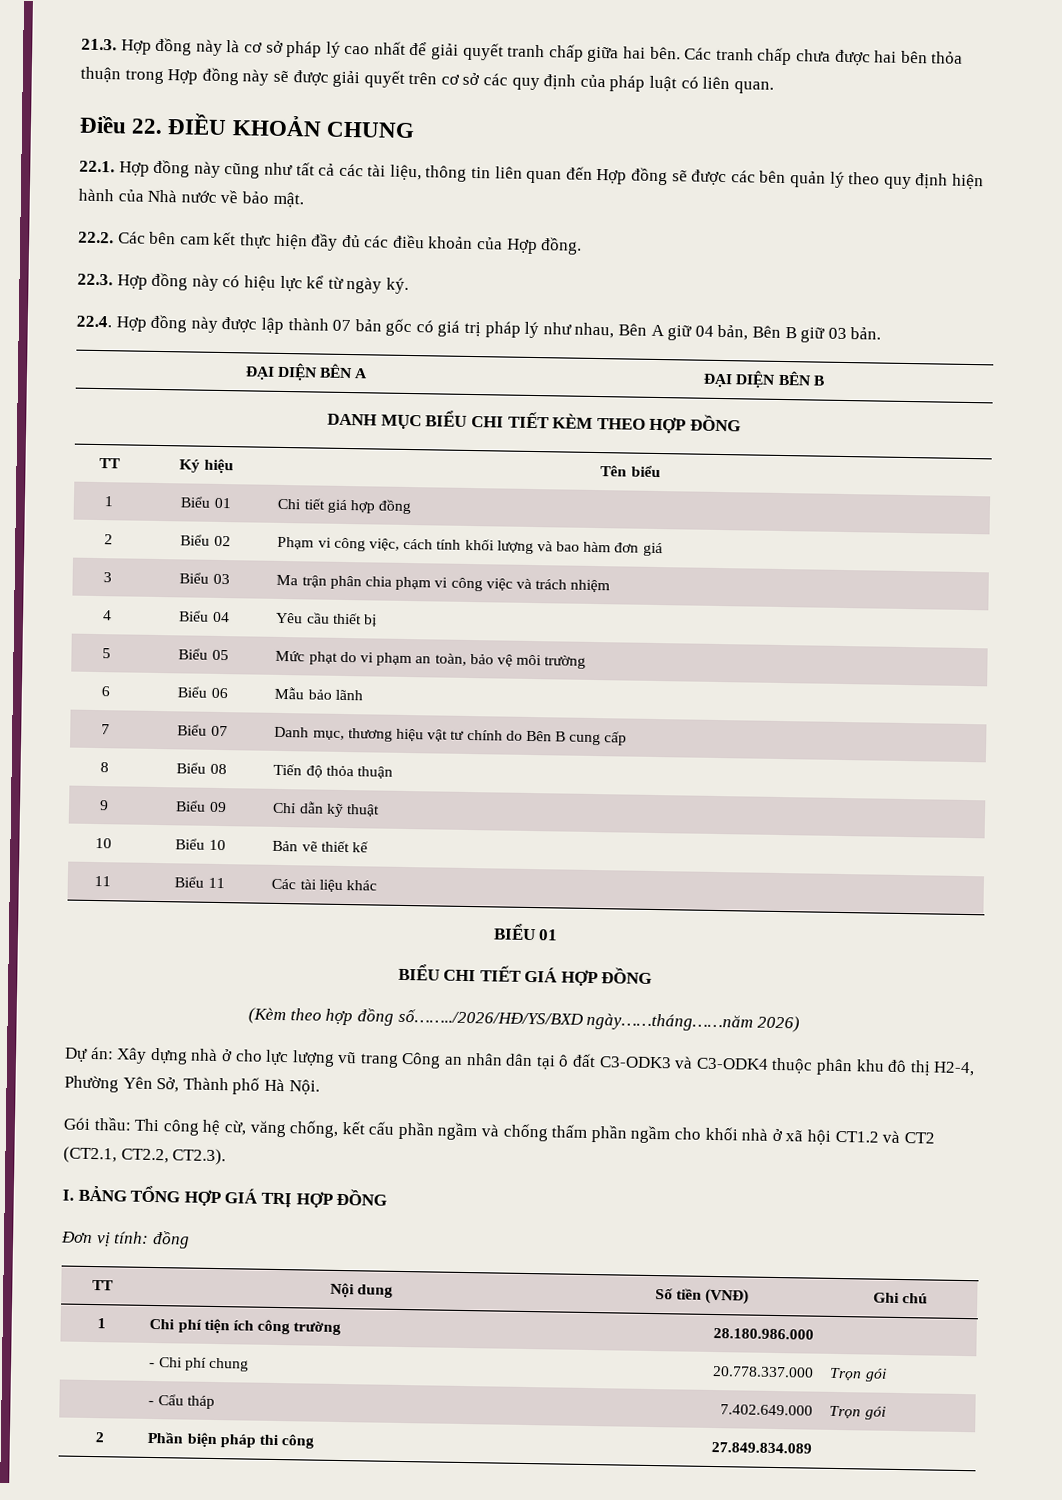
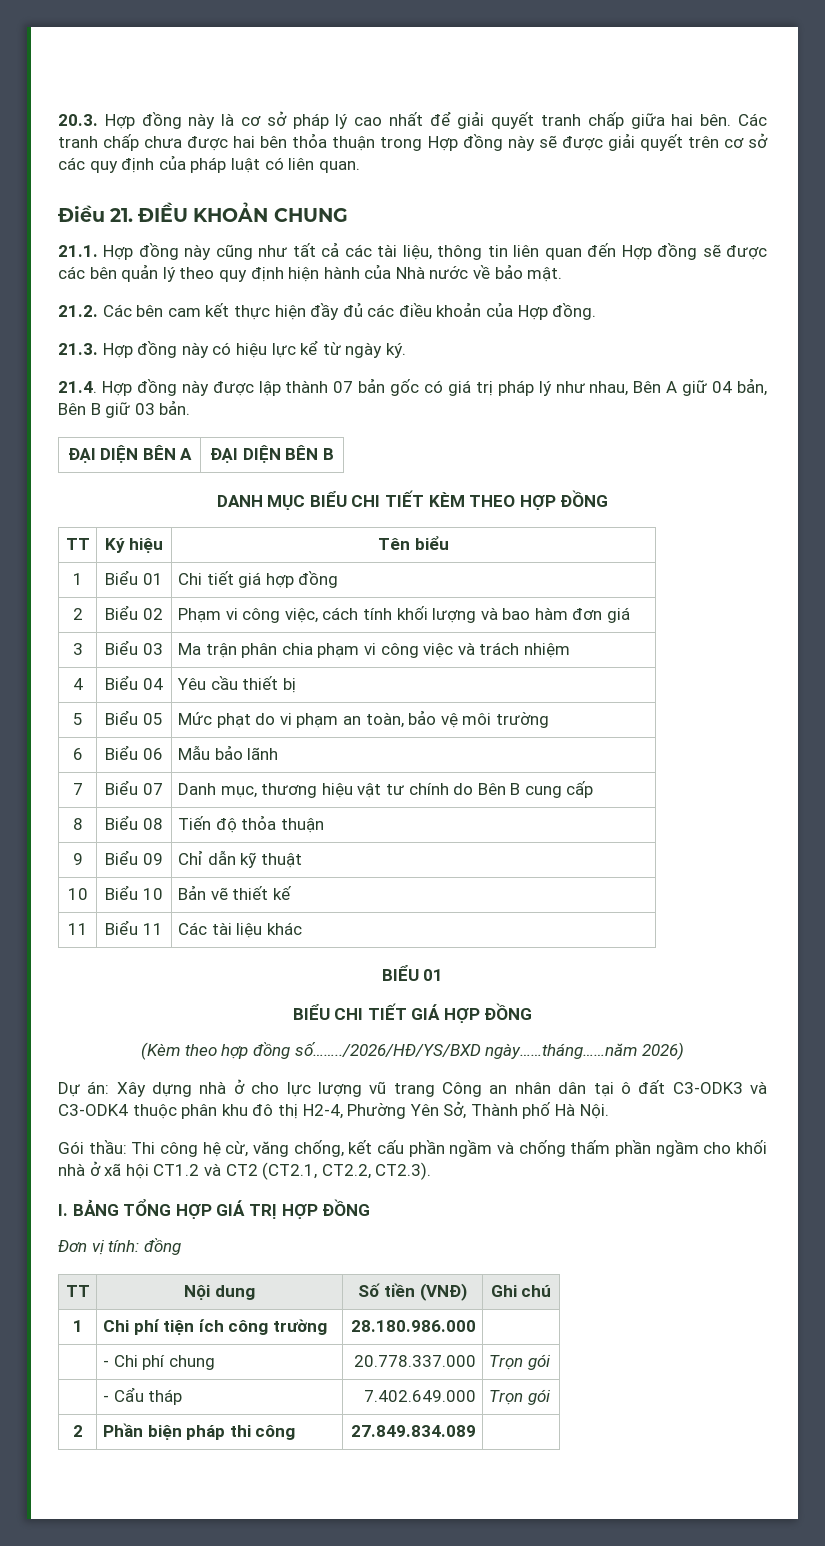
- 21.3. Hợp đồng này là cơ sở pháp lý cao nhất để giải quyết tranh chấp giữa hai bên.
+ 20.3. Hợp đồng này là cơ sở pháp lý cao nhất để giải quyết tranh chấp giữa hai bên.
- Điều 22. ĐIỀU KHOẢN CHUNG
+ Điều 21. ĐIỀU KHOẢN CHUNG
- 22.1. Hợp đồng này cũng như tất cả các tài liệu, thông tin liên quan đến Hợp đồng sẽ được các bên quản lý theo quy định hiện hành của Nhà nước về bảo mật.
+ 21.1. Hợp đồng này cũng như tất cả các tài liệu, thông tin liên quan đến Hợp đồng sẽ được các bên quản lý theo quy định hiện hành của Nhà nước về bảo mật.
- 22.2. Các bên cam kết thực hiện đầy đủ các điều khoản của Hợp đồng.
+ 21.2. Các bên cam kết thực hiện đầy đủ các điều khoản của Hợp đồng.
- 22.3. Hợp đồng này có hiệu lực kể từ ngày ký.
+ 21.3. Hợp đồng này có hiệu lực kể từ ngày ký.
- 22.4. Hợp đồng này được lập thành 07 bản gốc có giá trị pháp lý như nhau, Bên A giữ 04 bản, Bên B giữ 03 bản.
+ 21.4. Hợp đồng này được lập thành 07 bản gốc có giá trị pháp lý như nhau, Bên A giữ 04 bản, Bên B giữ 03 bản.

